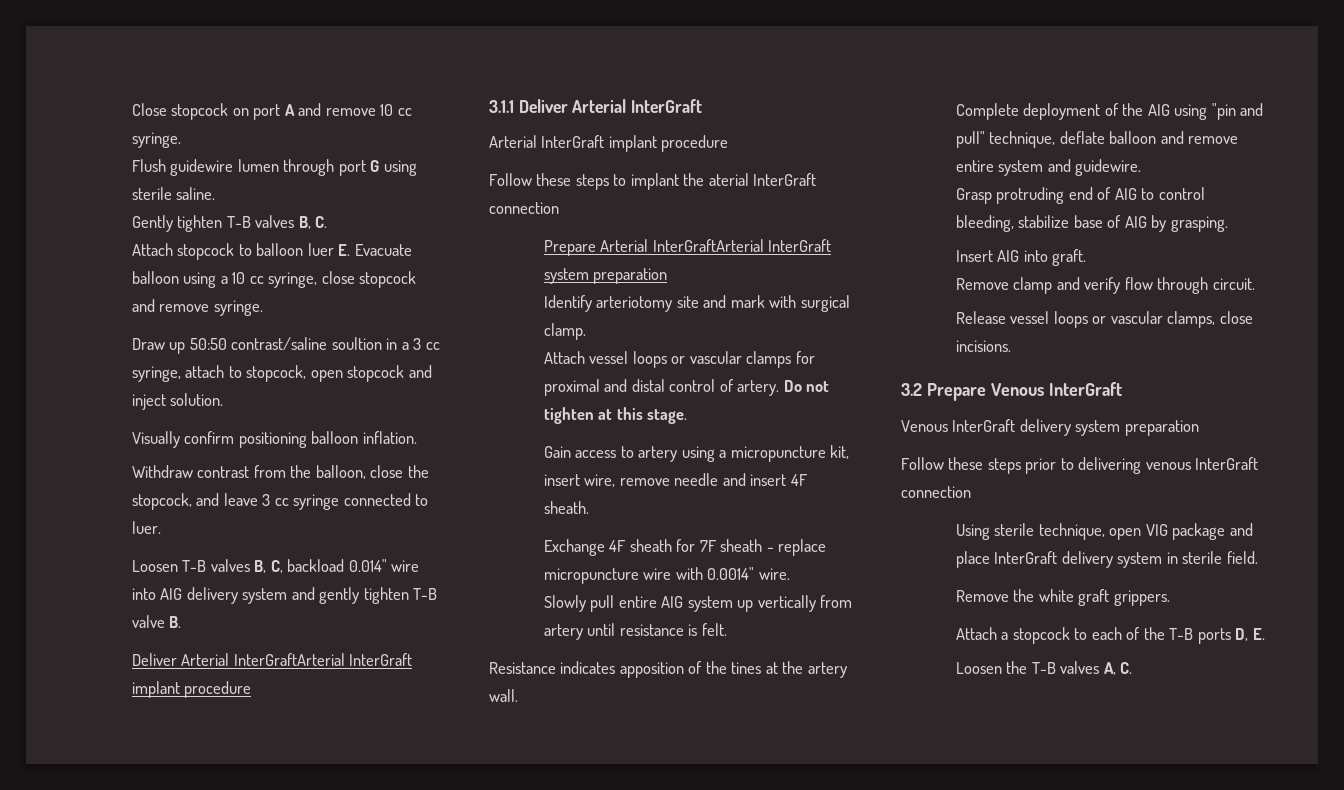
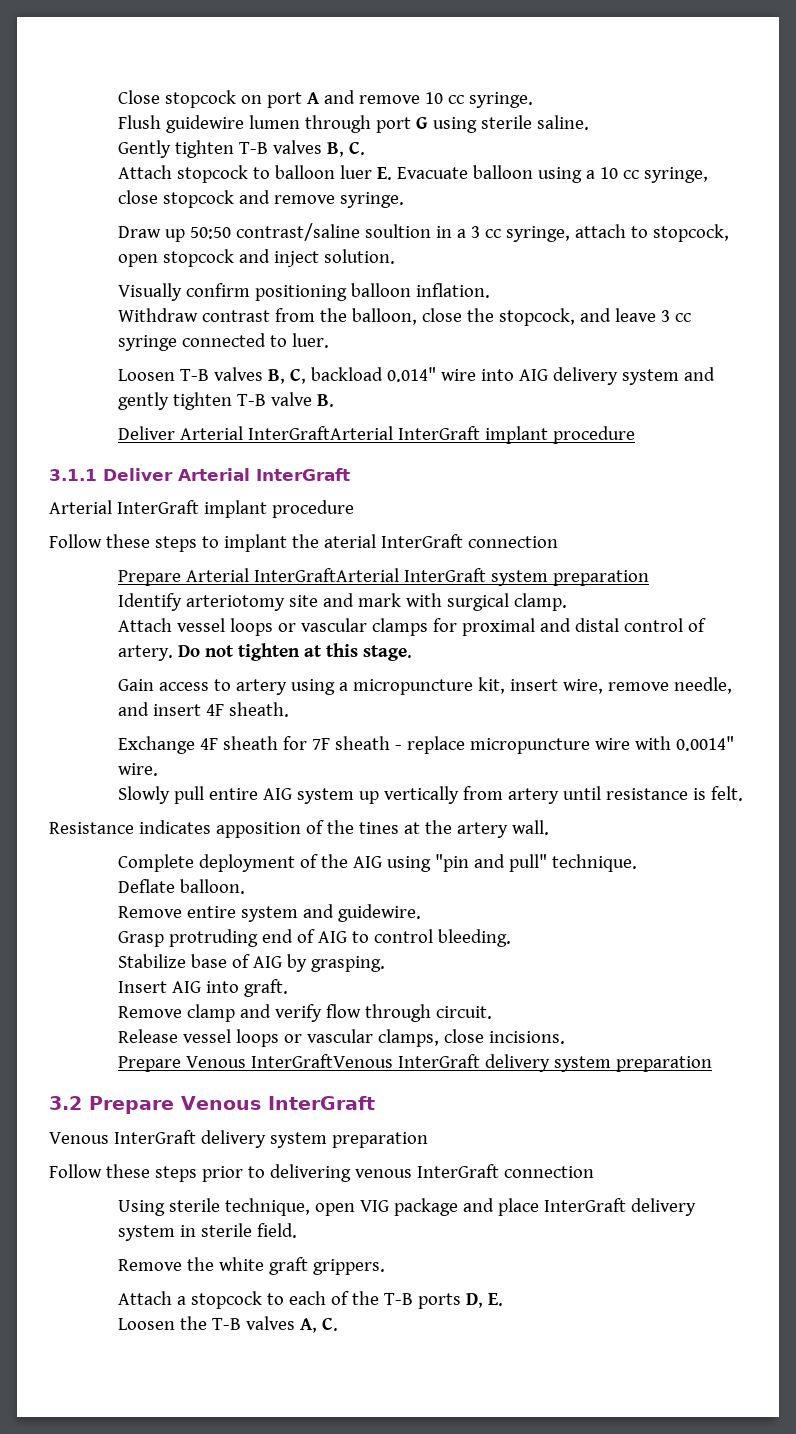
- Gain access to artery using a micropuncture kit, insert wire, remove needle and insert 4F sheath.
+ Gain access to artery using a micropuncture kit, insert wire, remove needle, and insert 4F sheath.
- Complete deployment of the AIG using "pin and pull" technique, deflate balloon and remove entire system and guidewire.
+ Complete deployment of the AIG using "pin and pull" technique.
+ Deflate balloon.
+ Remove entire system and guidewire.
- Grasp protruding end of AIG to control bleeding, stabilize base of AIG by grasping.
+ Grasp protruding end of AIG to control bleeding.
+ Stabilize base of AIG by grasping.
+ Prepare Venous InterGraftVenous InterGraft delivery system preparation

